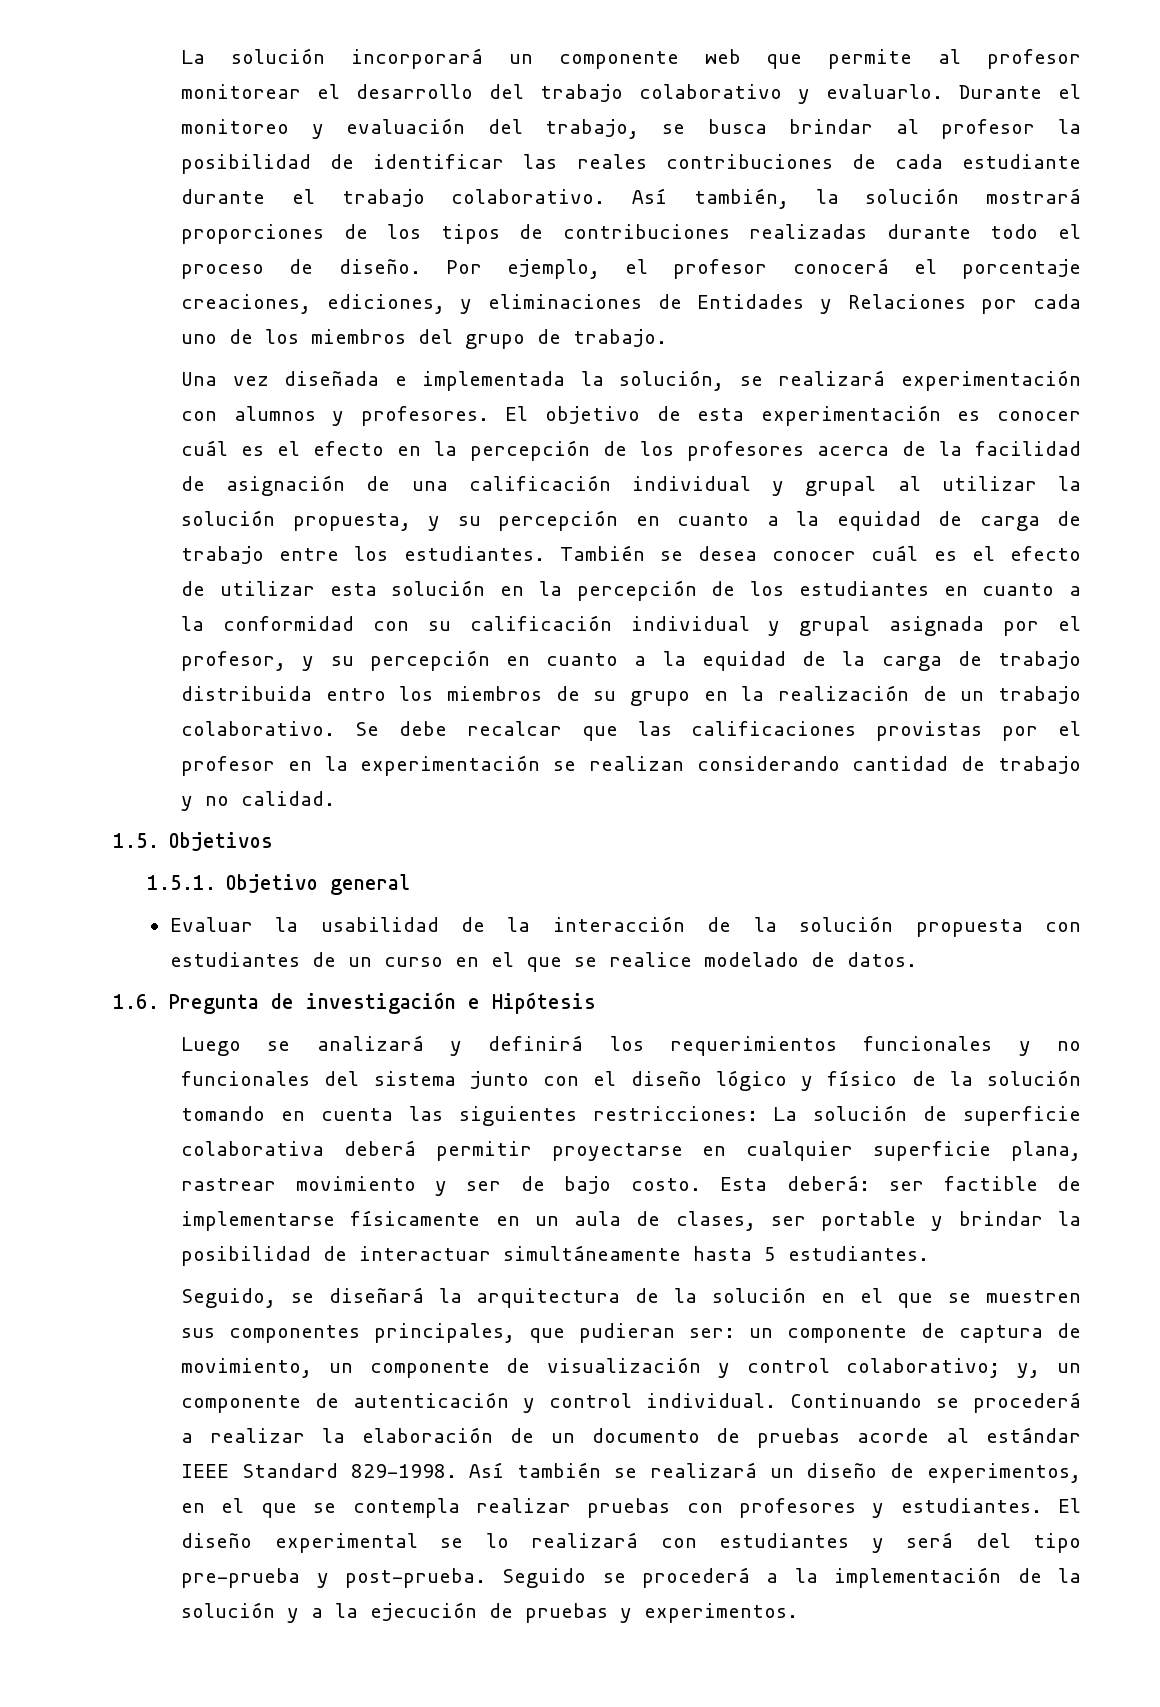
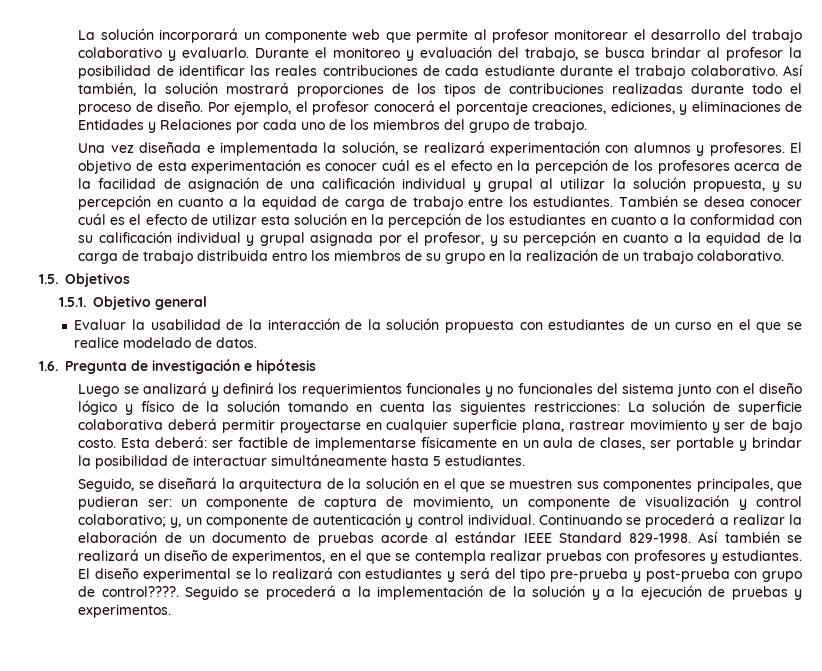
- Se debe recalcar que las calificaciones provistas por el profesor en la experimentación se realizan considerando cantidad de trabajo y no calidad.
- 1.6. Pregunta de investigación e Hipótesis
+ 1.6. Pregunta de investigación e hipótesis
- El diseño experimental se lo realizará con estudiantes y será del tipo pre-prueba y post-prueba.
+ El diseño experimental se lo realizará con estudiantes y será del tipo pre-prueba y post-prueba con grupo de control????.

